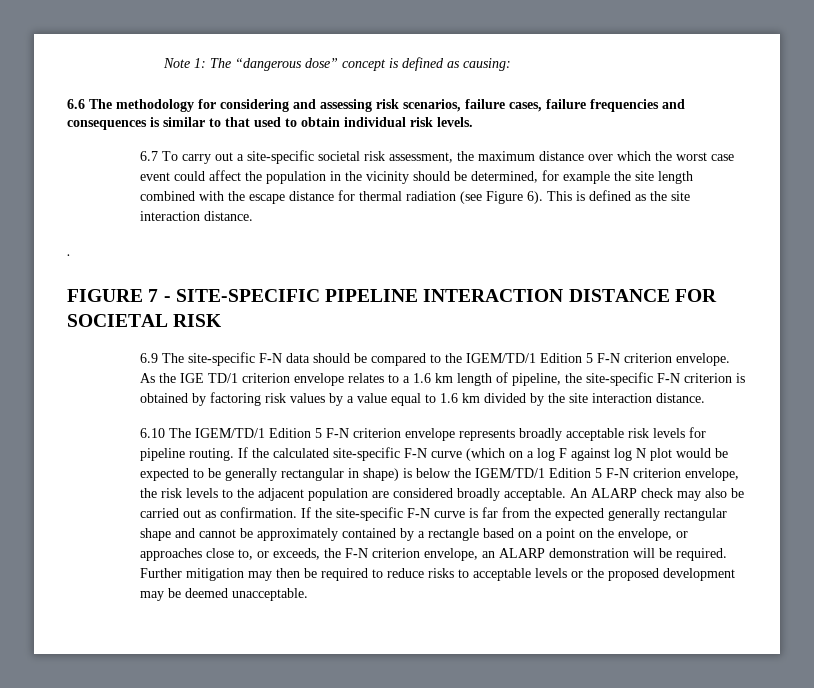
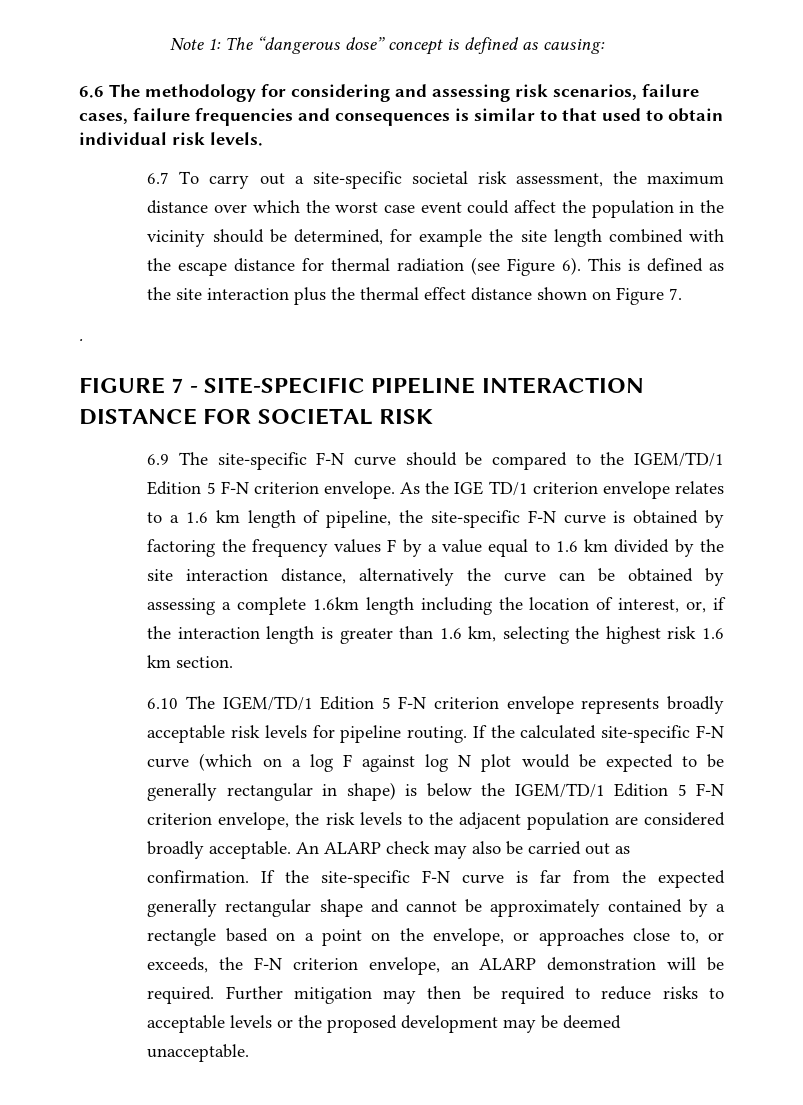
- This is defined as the site interaction distance.
+ This is defined as the site interaction plus the thermal effect distance shown on Figure 7.
- 6.9 The site-specific F-N data should be compared to the IGEM/TD/1 Edition 5 F-N criterion envelope.
+ 6.9 The site-specific F-N curve should be compared to the IGEM/TD/1 Edition 5 F-N criterion envelope.
- As the IGE TD/1 criterion envelope relates to a 1.6 km length of pipeline, the site-specific F-N criterion is obtained by factoring risk values by a value equal to 1.6 km divided by the site interaction distance.
+ As the IGE TD/1 criterion envelope relates to a 1.6 km length of pipeline, the site-specific F-N curve is obtained by factoring the frequency values F by a value equal to 1.6 km divided by the site interaction distance, alternatively the curve can be obtained by assessing a complete 1.6km length including the location of interest, or, if the interaction length is greater than 1.6 km, selecting the highest risk 1.6 km section.

